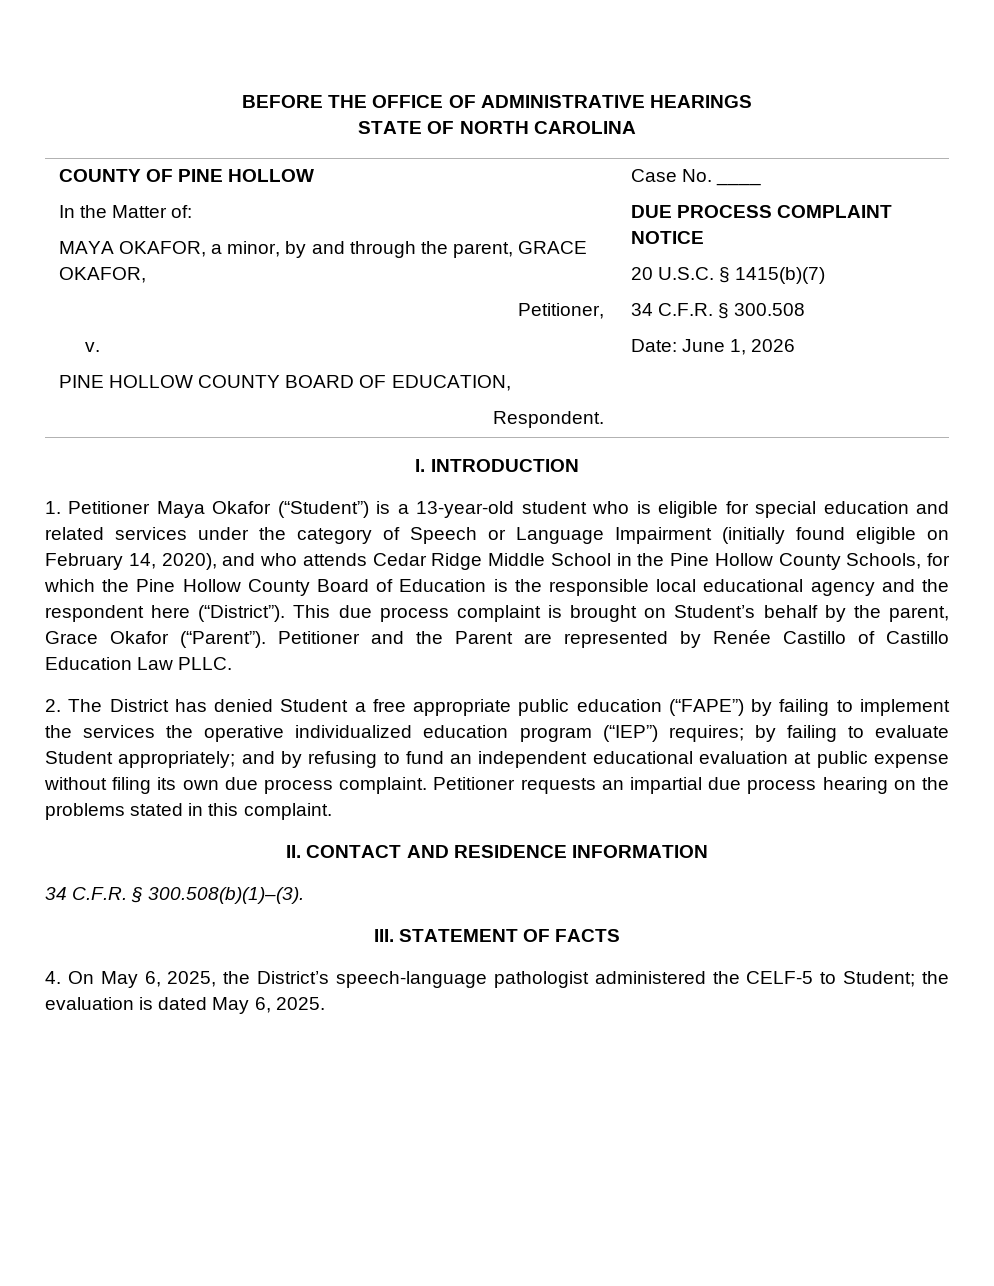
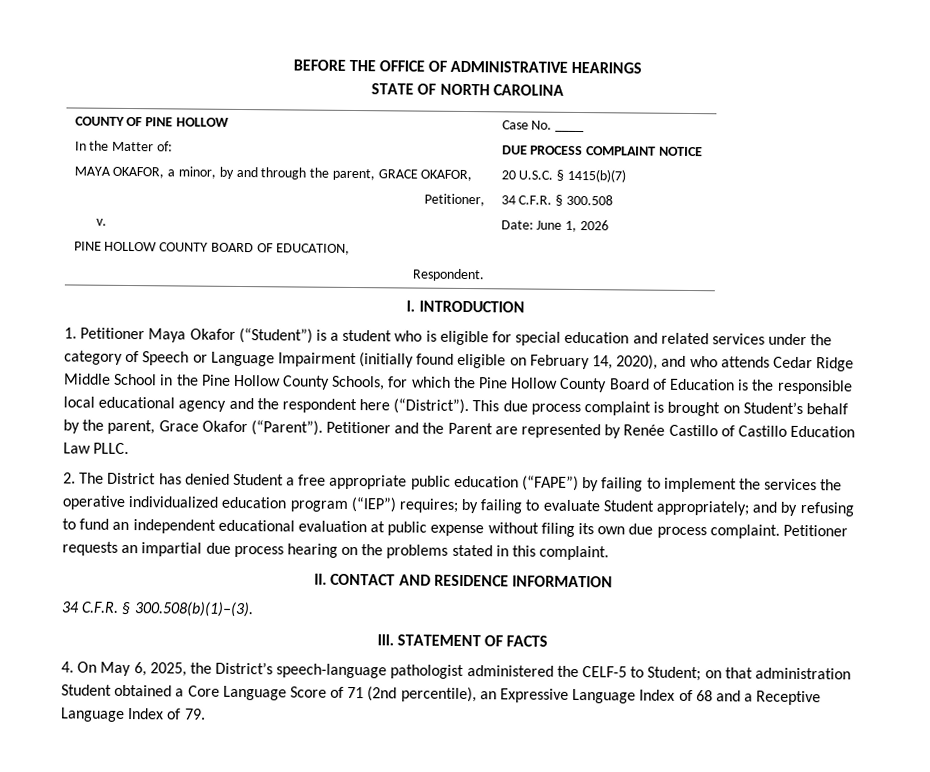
- 1. Petitioner Maya Okafor (“Student”) is a 13-year-old student who is eligible for special education and related services under the category of Speech or Language Impairment (initially found eligible on February 14, 2020), and who attends Cedar Ridge Middle School in the Pine Hollow County Schools, for which the Pine Hollow County Board of Education is the responsible local educational agency and the respondent here (“District”).
+ 1. Petitioner Maya Okafor (“Student”) is a student who is eligible for special education and related services under the category of Speech or Language Impairment (initially found eligible on February 14, 2020), and who attends Cedar Ridge Middle School in the Pine Hollow County Schools, for which the Pine Hollow County Board of Education is the responsible local educational agency and the respondent here (“District”).
- 4. On May 6, 2025, the District’s speech-language pathologist administered the CELF-5 to Student; the evaluation is dated May 6, 2025.
+ 4. On May 6, 2025, the District’s speech-language pathologist administered the CELF-5 to Student; on that administration Student obtained a Core Language Score of 71 (2nd percentile), an Expressive Language Index of 68 and a Receptive Language Index of 79.

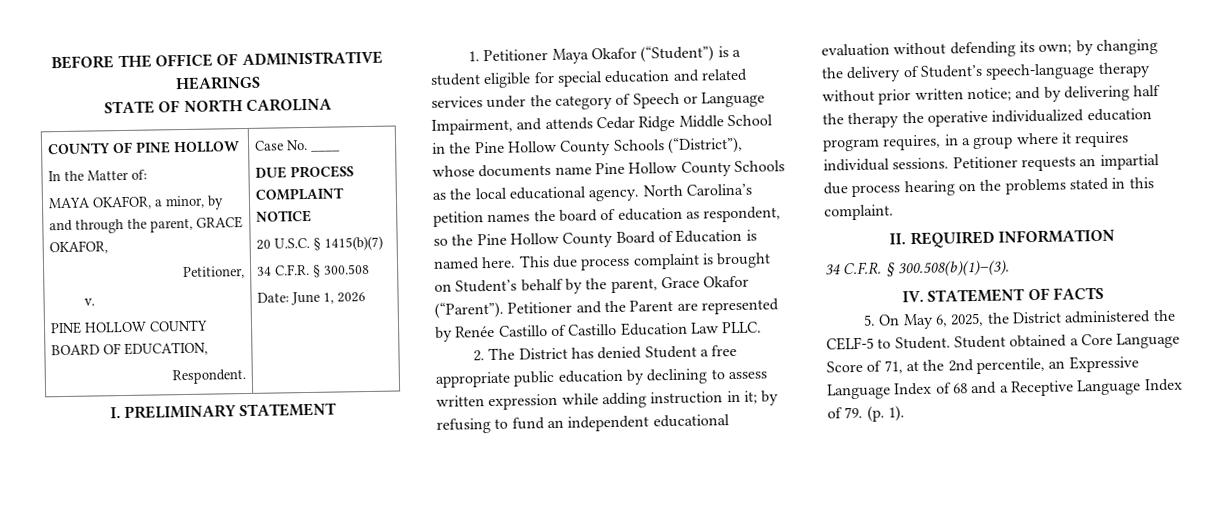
- I. INTRODUCTION
+ I. PRELIMINARY STATEMENT
- 1. Petitioner Maya Okafor (“Student”) is a student who is eligible for special education and related services under the category of Speech or Language Impairment (initially found eligible on February 14, 2020), and who attends Cedar Ridge Middle School in the Pine Hollow County Schools, for which the Pine Hollow County Board of Education is the responsible local educational agency and the respondent here (“District”).
+ 1. Petitioner Maya Okafor (“Student”) is a student eligible for special education and related services under the category of Speech or Language Impairment, and attends Cedar Ridge Middle School in the Pine Hollow County Schools (“District”), whose documents name Pine Hollow County Schools as the local educational agency. North Carolina’s petition names the board of education as respondent, so the Pine Hollow County Board of Education is named here.
- 2. The District has denied Student a free appropriate public education (“FAPE”) by failing to implement the services the operative individualized education program (“IEP”) requires; by failing to evaluate Student appropriately; and by refusing to fund an independent educational evaluation at public expense without filing its own due process complaint.
+ 2. The District has denied Student a free appropriate public education by declining to assess written expression while adding instruction in it; by refusing to fund an independent educational evaluation without defending its own; by changing the delivery of Student’s speech-language therapy without prior written notice; and by delivering half the therapy the operative individualized education program requires, in a group where it requires individual sessions.
- II. CONTACT AND RESIDENCE INFORMATION
+ II. REQUIRED INFORMATION
- III. STATEMENT OF FACTS
+ IV. STATEMENT OF FACTS
- 4. On May 6, 2025, the District’s speech-language pathologist administered the CELF-5 to Student; on that administration Student obtained a Core Language Score of 71 (2nd percentile), an Expressive Language Index of 68 and a Receptive Language Index of 79.
+ 5. On May 6, 2025, the District administered the CELF-5 to Student. Student obtained a Core Language Score of 71, at the 2nd percentile, an Expressive Language Index of 68 and a Receptive Language Index of 79. (p. 1).

